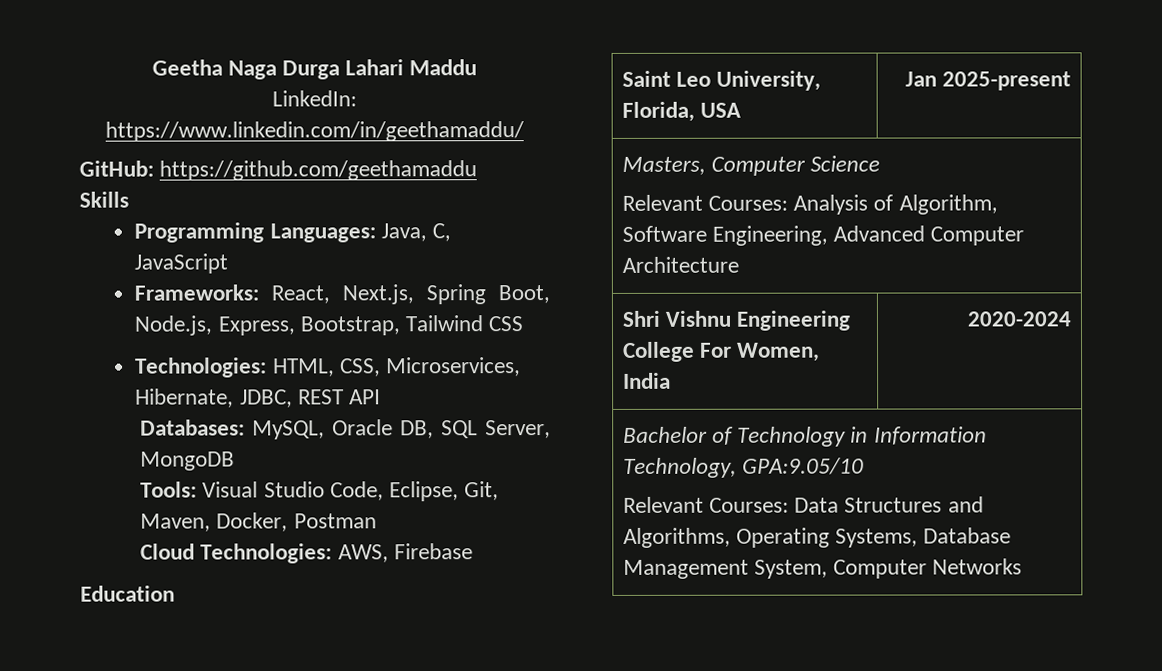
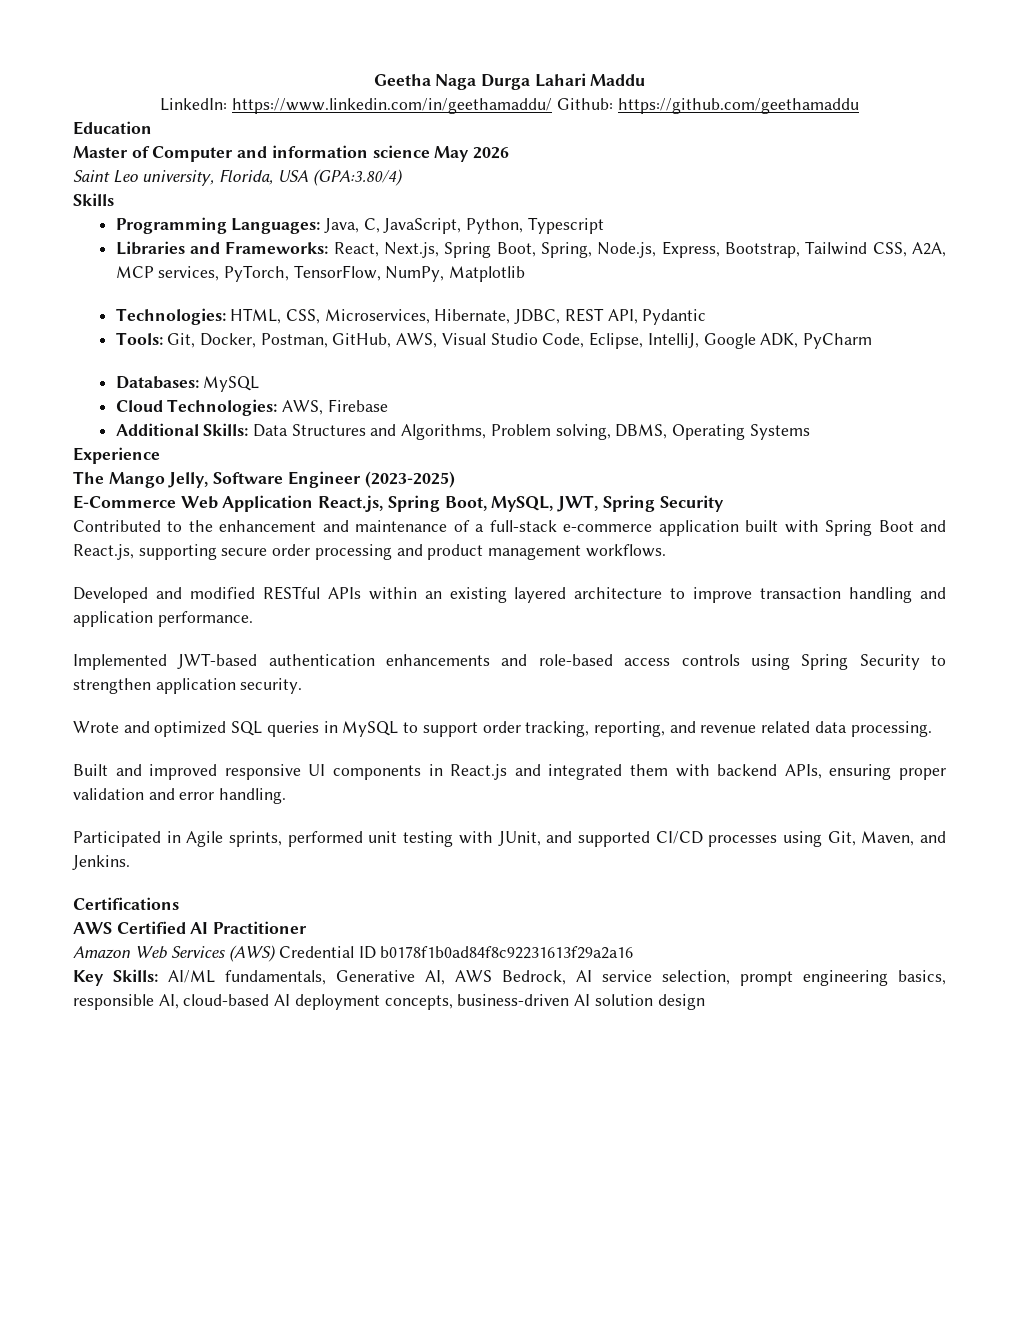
- LinkedIn: https://www.linkedin.com/in/geethamaddu/
- GitHub: https://github.com/geethamaddu
+ LinkedIn: https://www.linkedin.com/in/geethamaddu/ Github: https://github.com/geethamaddu
+ Education
+ Master of Computer and information science May 2026
+ Saint Leo university, Florida, USA (GPA:3.80/4)
- Programming Languages: Java, C, JavaScript
- Frameworks: React, Next.js, Spring Boot, Node.js, Express, Bootstrap, Tailwind CSS
+ Programming Languages: Java, C, JavaScript, Python, Typescript
+ Libraries and Frameworks: React, Next.js, Spring Boot, Spring, Node.js, Express, Bootstrap, Tailwind CSS, A2A, MCP services, PyTorch, TensorFlow, NumPy, Matplotlib
- Technologies: HTML, CSS, Microservices, Hibernate, JDBC, REST API
- Databases: MySQL, Oracle DB, SQL Server, MongoDB
- Tools: Visual Studio Code, Eclipse, Git, Maven, Docker, Postman
+ Technologies: HTML, CSS, Microservices, Hibernate, JDBC, REST API, Pydantic
+ Tools: Git, Docker, Postman, GitHub, AWS, Visual Studio Code, Eclipse, IntelliJ, Google ADK, PyCharm
+ Databases: MySQL
  Cloud Technologies: AWS, Firebase
- Education
- Saint Leo University, Florida, USA | Jan 2025-present
- Masters, Computer Science
- Relevant Courses: Analysis of Algorithm, Software Engineering, Advanced Computer Architecture
- Shri Vishnu Engineering College For Women, India | 2020-2024
- Bachelor of Technology in Information Technology, GPA:9.05/10
- Relevant Courses: Data Structures and Algorithms, Operating Systems, Database Management System, Computer Networks
+ Additional Skills: Data Structures and Algorithms, Problem solving, DBMS, Operating Systems
+ Experience
+ The Mango Jelly, Software Engineer (2023-2025)
+ E-Commerce Web Application React.js, Spring Boot, MySQL, JWT, Spring Security
+ Contributed to the enhancement and maintenance of a full-stack e-commerce application built with Spring Boot and React.js, supporting secure order processing and product management workflows.
+ Developed and modified RESTful APIs within an existing layered architecture to improve transaction handling and application performance.
+ Implemented JWT-based authentication enhancements and role-based access controls using Spring Security to strengthen application security.
+ Wrote and optimized SQL queries in MySQL to support order tracking, reporting, and revenue related data processing.
+ Built and improved responsive UI components in React.js and integrated them with backend APIs, ensuring proper validation and error handling.
+ Participated in Agile sprints, performed unit testing with JUnit, and supported CI/CD processes using Git, Maven, and Jenkins.
+ Certifications
+ AWS Certified AI Practitioner
+ Amazon Web Services (AWS) Credential ID b0178f1b0ad84f8c92231613f29a2a16
+ Key Skills: AI/ML fundamentals, Generative AI, AWS Bedrock, AI service selection, prompt engineering basics, responsible AI, cloud-based AI deployment concepts, business-driven AI solution design

